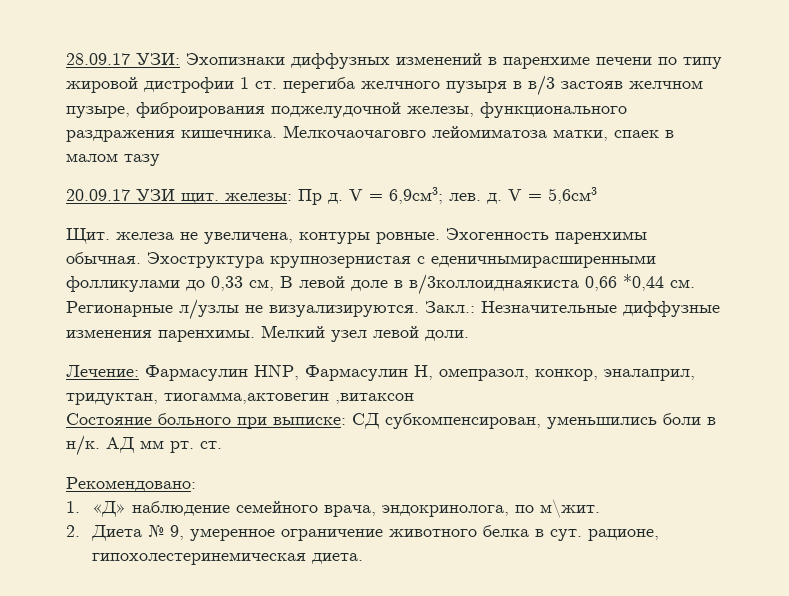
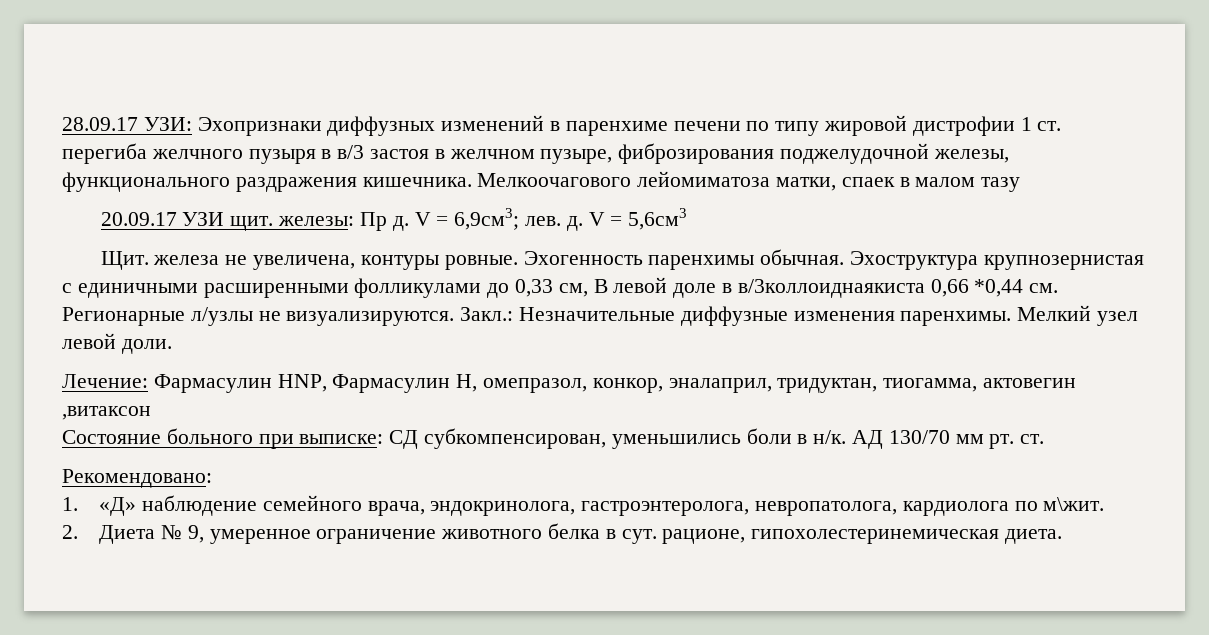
- 28.09.17 УЗИ: Эхопизнаки диффузных изменений в паренхиме печени по типу жировой дистрофии 1 ст. перегиба желчного пузыря в в/3 застояв желчном пузыре, фиброирования поджелудочной железы, функционального раздражения кишечника.
+ 28.09.17 УЗИ: Эхопризнаки диффузных изменений в паренхиме печени по типу жировой дистрофии 1 ст. перегиба желчного пузыря в в/3 застоя в желчном пузыре, фиброзирования поджелудочной железы, функционального раздражения кишечника.
- Мелкочаочаговго лейомиматоза матки, спаек в малом тазу
+ Мелкоочагового лейомиматоза матки, спаек в малом тазу
- Эхоструктура крупнозернистая с еденичнымирасширенными фолликулами до 0,33 см, В левой доле в в/3коллоиднаякиста 0,66 *0,44 см. Регионарные л/узлы не визуализируются.
+ Эхоструктура крупнозернистая с единичными расширенными фолликулами до 0,33 см, В левой доле в в/3коллоиднаякиста 0,66 *0,44 см. Регионарные л/узлы не визуализируются.
- Лечение: Фармасулин НNP, Фармасулин Н, омепразол, конкор, эналаприл, тридуктан, тиогамма,актовегин ,витаксон
+ Лечение: Фармасулин НNP, Фармасулин Н, омепразол, конкор, эналаприл, тридуктан, тиогамма, актовегин ,витаксон
- АД мм рт. ст.
+ АД 130/70 мм рт. ст.
- 1. «Д» наблюдение семейного врача, эндокринолога, по м\жит.
+ 1. «Д» наблюдение семейного врача, эндокринолога, гастроэнтеролога, невропатолога, кардиолога по м\жит.

